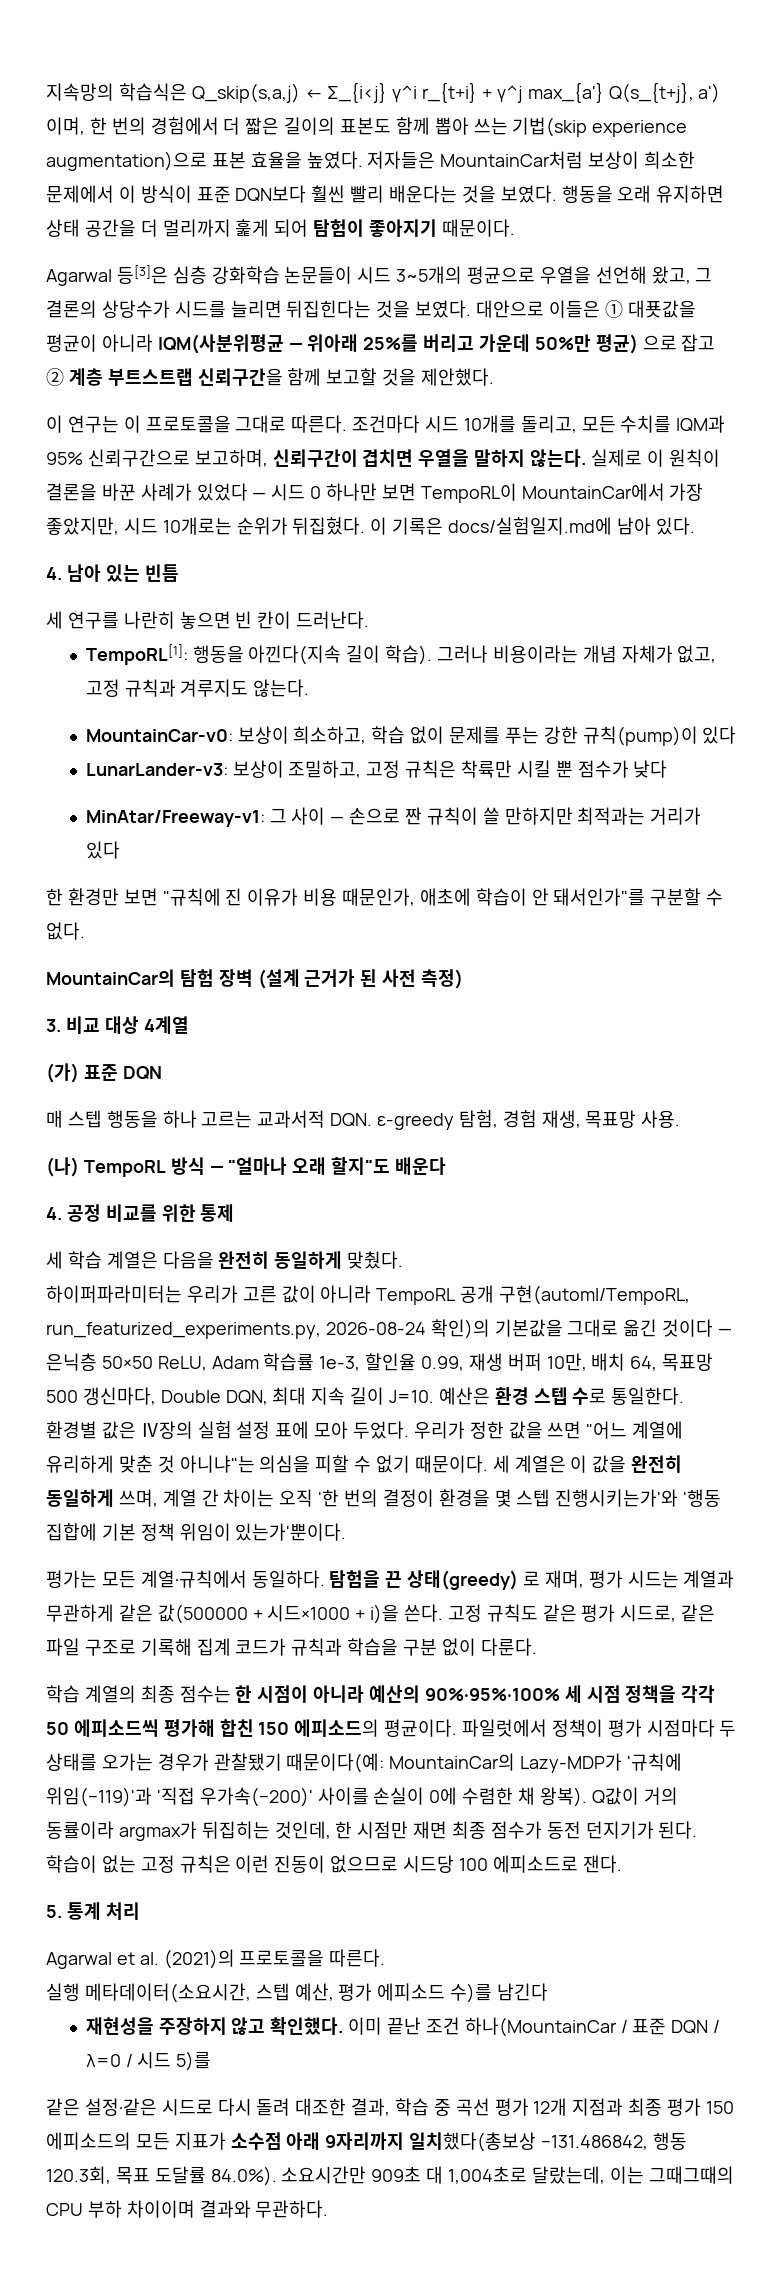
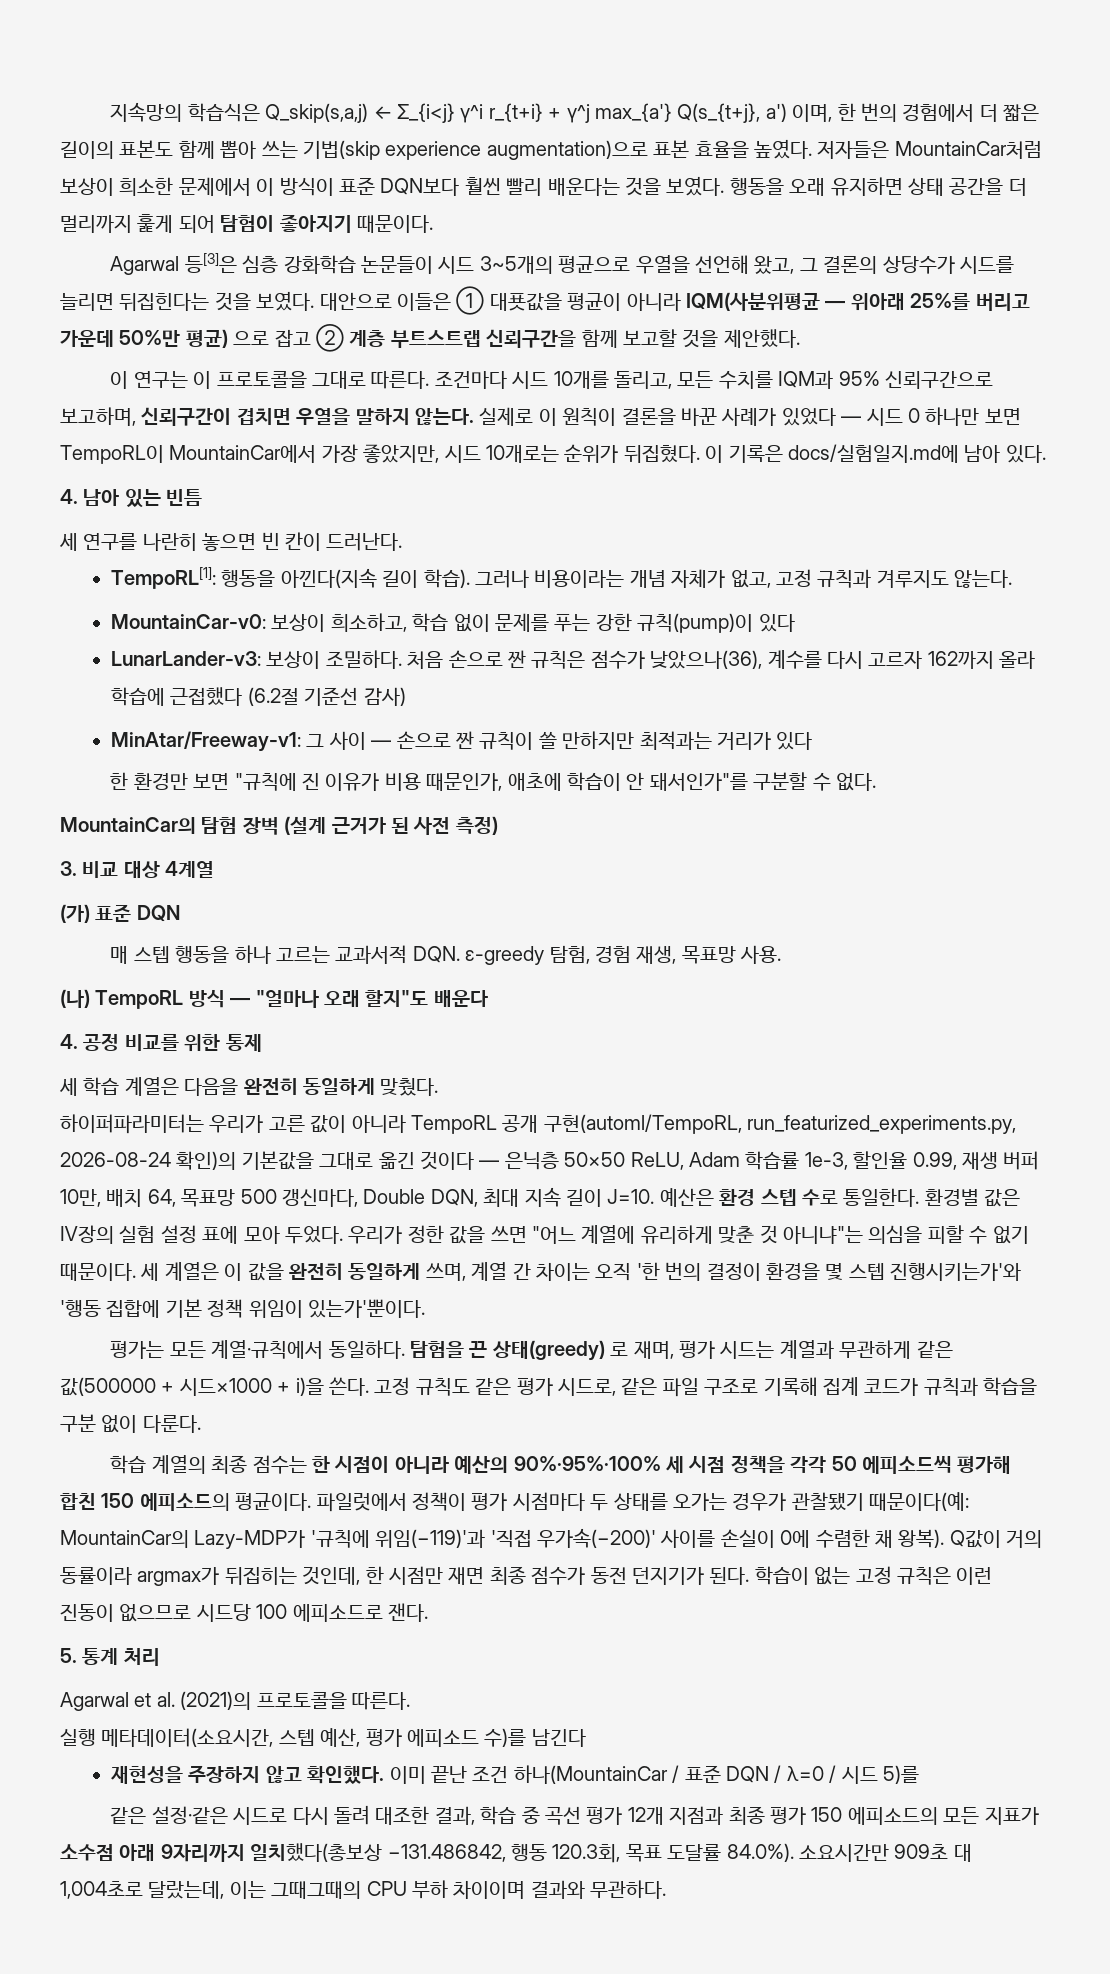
- LunarLander-v3: 보상이 조밀하고, 고정 규칙은 착륙만 시킬 뿐 점수가 낮다
+ LunarLander-v3: 보상이 조밀하다. 처음 손으로 짠 규칙은 점수가 낮았으나(36), 계수를 다시 고르자 162까지 올라 학습에 근접했다 (6.2절 기준선 감사)

